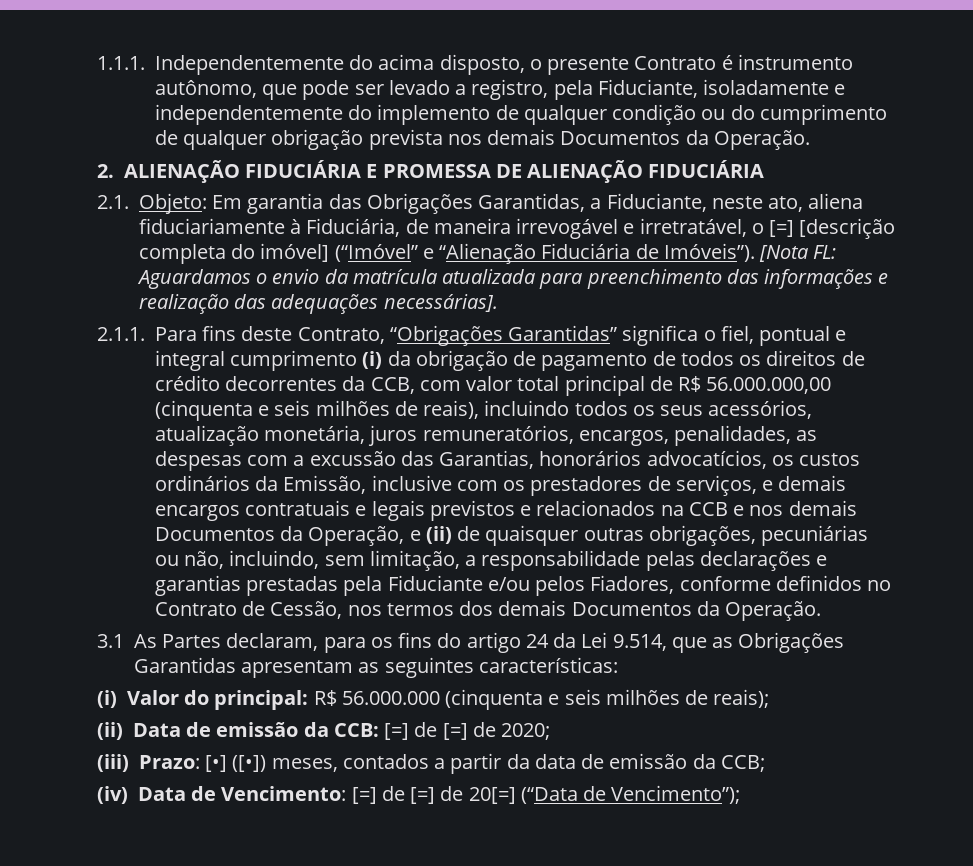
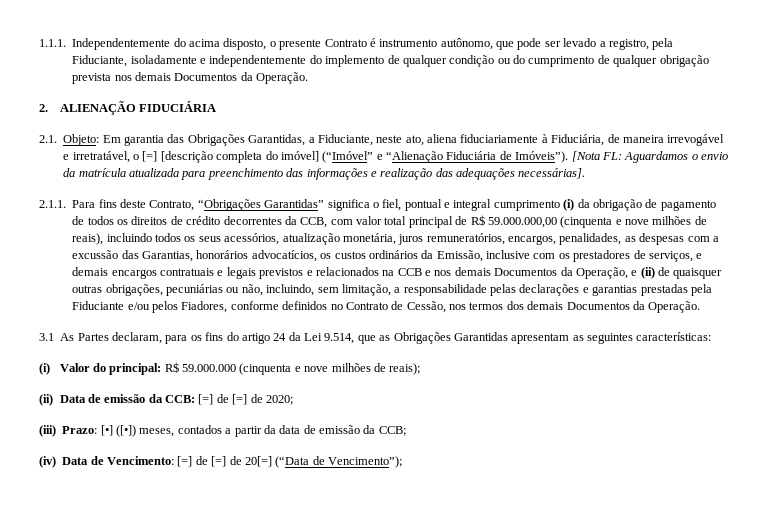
- 2. ALIENAÇÃO FIDUCIÁRIA E PROMESSA DE ALIENAÇÃO FIDUCIÁRIA
+ 2. ALIENAÇÃO FIDUCIÁRIA
- 2.1.1. Para fins deste Contrato, “Obrigações Garantidas” significa o fiel, pontual e integral cumprimento (i) da obrigação de pagamento de todos os direitos de crédito decorrentes da CCB, com valor total principal de R$ 56.000.000,00 (cinquenta e seis milhões de reais), incluindo todos os seus acessórios, atualização monetária, juros remuneratórios, encargos, penalidades, as despesas com a excussão das Garantias, honorários advocatícios, os custos ordinários da Emissão, inclusive com os prestadores de serviços, e demais encargos contratuais e legais previstos e relacionados na CCB e nos demais Documentos da Operação, e (ii) de quaisquer outras obrigações, pecuniárias ou não, incluindo, sem limitação, a responsabilidade pelas declarações e garantias prestadas pela Fiduciante e/ou pelos Fiadores, conforme definidos no Contrato de Cessão, nos termos dos demais Documentos da Operação.
+ 2.1.1. Para fins deste Contrato, “Obrigações Garantidas” significa o fiel, pontual e integral cumprimento (i) da obrigação de pagamento de todos os direitos de crédito decorrentes da CCB, com valor total principal de R$ 59.000.000,00 (cinquenta e nove milhões de reais), incluindo todos os seus acessórios, atualização monetária, juros remuneratórios, encargos, penalidades, as despesas com a excussão das Garantias, honorários advocatícios, os custos ordinários da Emissão, inclusive com os prestadores de serviços, e demais encargos contratuais e legais previstos e relacionados na CCB e nos demais Documentos da Operação, e (ii) de quaisquer outras obrigações, pecuniárias ou não, incluindo, sem limitação, a responsabilidade pelas declarações e garantias prestadas pela Fiduciante e/ou pelos Fiadores, conforme definidos no Contrato de Cessão, nos termos dos demais Documentos da Operação.
- (i) Valor do principal: R$ 56.000.000 (cinquenta e seis milhões de reais);
+ (i) Valor do principal: R$ 59.000.000 (cinquenta e nove milhões de reais);

